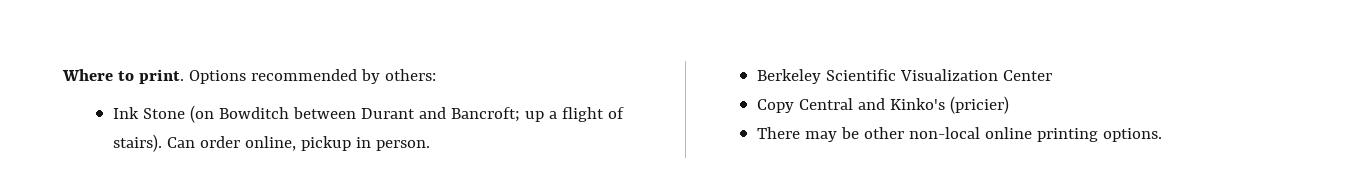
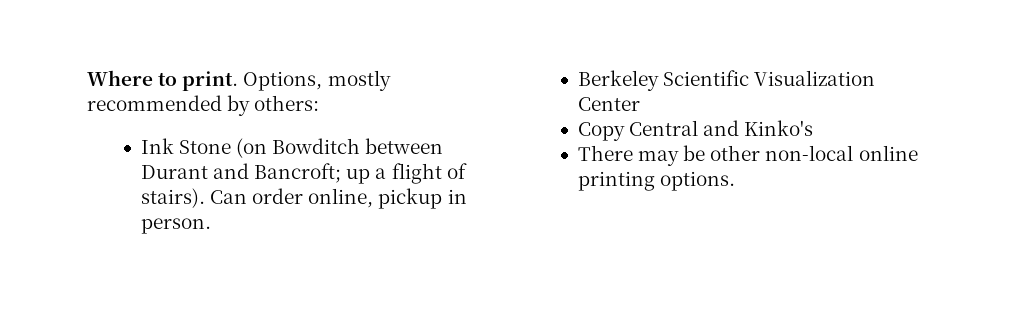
- Options recommended by others:
+ Options, mostly recommended by others:
- Copy Central and Kinko's (pricier)
+ Copy Central and Kinko's

